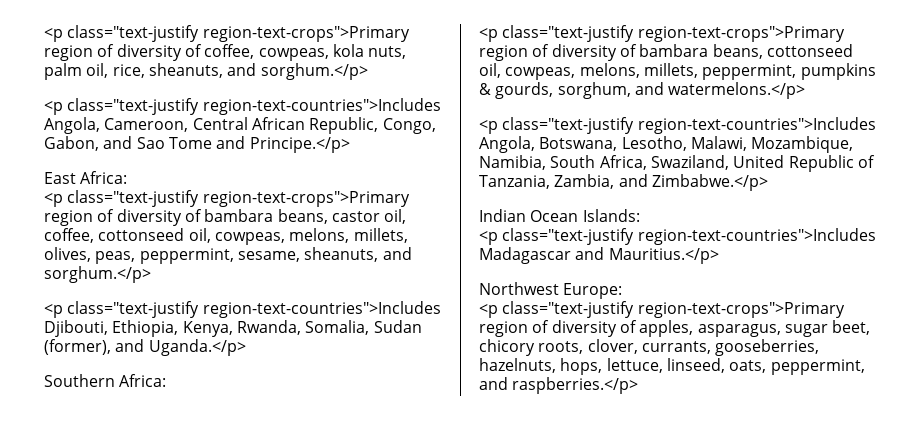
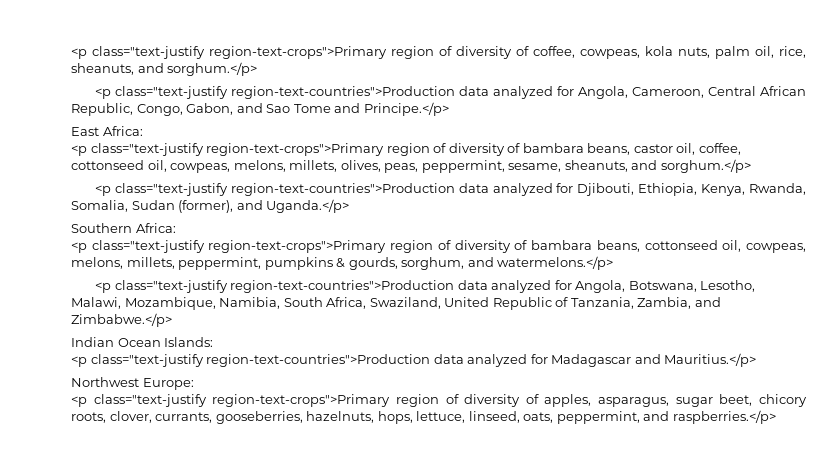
- <p class="text-justify region-text-countries">Includes Angola, Cameroon, Central African Republic, Congo, Gabon, and Sao Tome and Principe.</p>
+ <p class="text-justify region-text-countries">Production data analyzed for Angola, Cameroon, Central African Republic, Congo, Gabon, and Sao Tome and Principe.</p>
- <p class="text-justify region-text-countries">Includes Djibouti, Ethiopia, Kenya, Rwanda, Somalia, Sudan (former), and Uganda.</p>
+ <p class="text-justify region-text-countries">Production data analyzed for Djibouti, Ethiopia, Kenya, Rwanda, Somalia, Sudan (former), and Uganda.</p>
- <p class="text-justify region-text-countries">Includes Angola, Botswana, Lesotho, Malawi, Mozambique, Namibia, South Africa, Swaziland, United Republic of Tanzania, Zambia, and Zimbabwe.</p>
+ <p class="text-justify region-text-countries">Production data analyzed for Angola, Botswana, Lesotho, Malawi, Mozambique, Namibia, South Africa, Swaziland, United Republic of Tanzania, Zambia, and Zimbabwe.</p>
- <p class="text-justify region-text-countries">Includes Madagascar and Mauritius.</p>
+ <p class="text-justify region-text-countries">Production data analyzed for Madagascar and Mauritius.</p>

